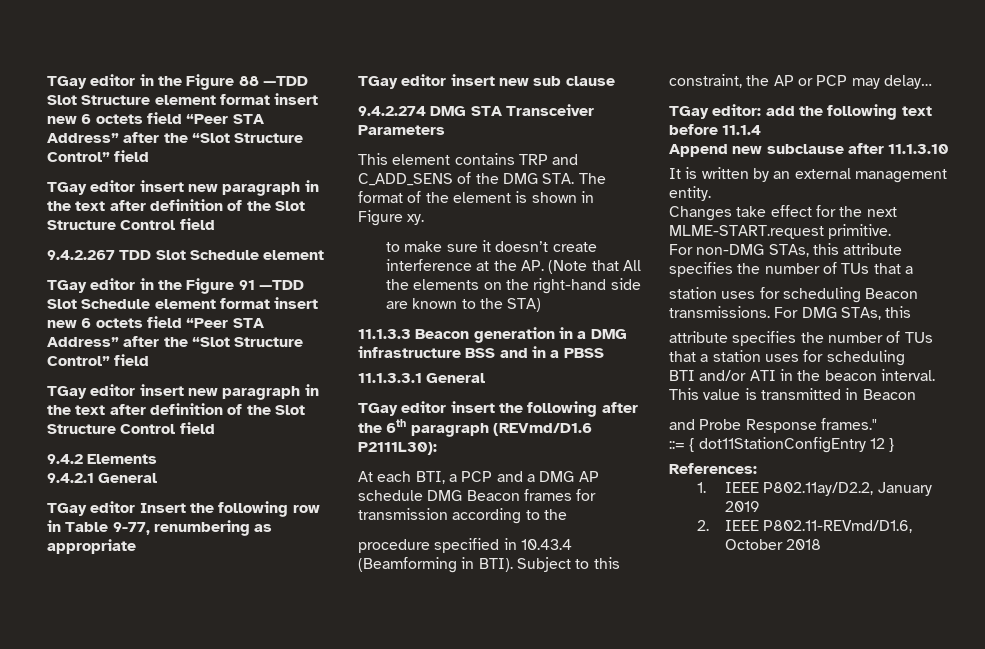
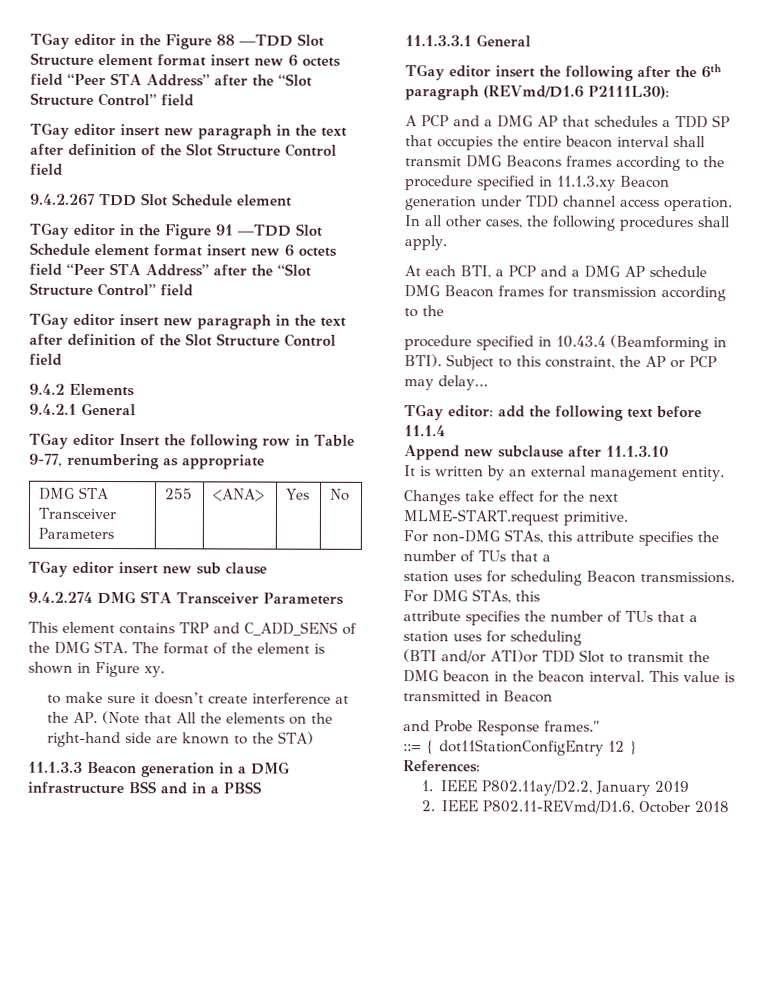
+ DMG STA Transceiver Parameters | 255 | <ANA> | Yes | No
+ A PCP and a DMG AP that schedules a TDD SP that occupies the entire beacon interval shall transmit DMG Beacons frames according to the procedure specified in 11.1.3.xy Beacon generation under TDD channel access operation. In all other cases, the following procedures shall apply.
- BTI and/or ATI in the beacon interval.
+ (BTI and/or ATI)or TDD Slot to transmit the DMG beacon in the beacon interval.

